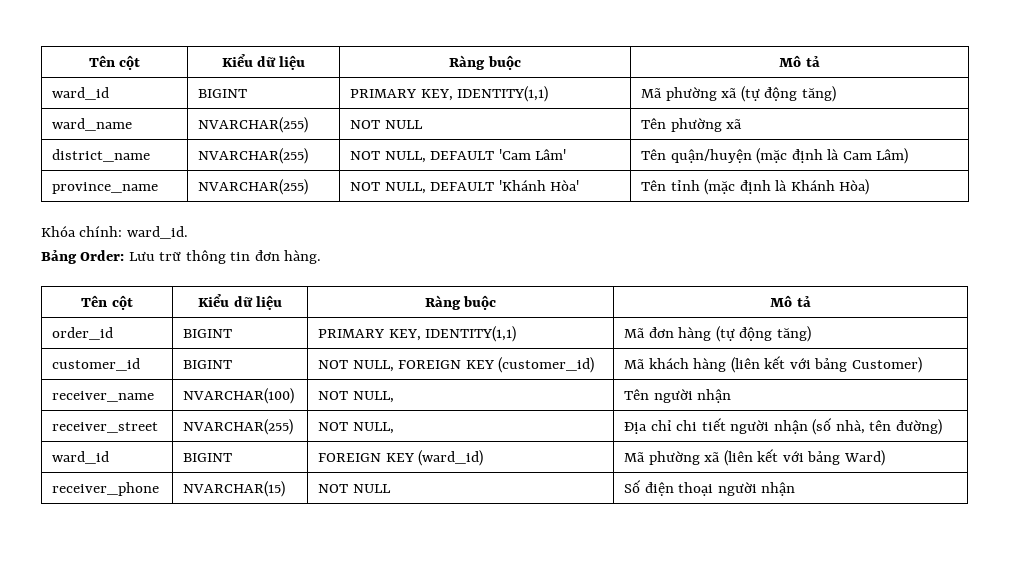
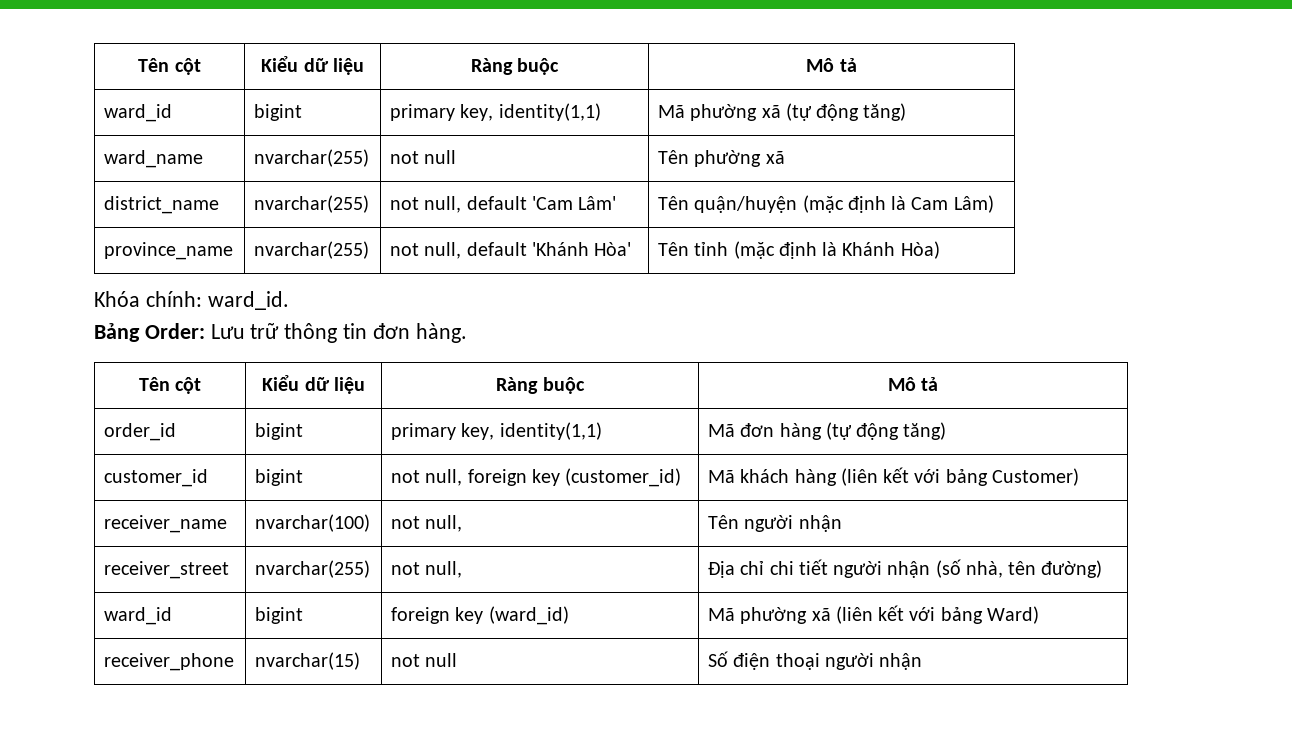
- ward_id | BIGINT | PRIMARY KEY, IDENTITY(1,1) | Mã phường xã (tự động tăng)
+ ward_id | bigint | primary key, identity(1,1) | Mã phường xã (tự động tăng)
- ward_name | NVARCHAR(255) | NOT NULL | Tên phường xã
+ ward_name | nvarchar(255) | not null | Tên phường xã
- district_name | NVARCHAR(255) | NOT NULL, DEFAULT 'Cam Lâm' | Tên quận/huyện (mặc định là Cam Lâm)
+ district_name | nvarchar(255) | not null, default 'Cam Lâm' | Tên quận/huyện (mặc định là Cam Lâm)
- province_name | NVARCHAR(255) | NOT NULL, DEFAULT 'Khánh Hòa' | Tên tỉnh (mặc định là Khánh Hòa)
+ province_name | nvarchar(255) | not null, default 'Khánh Hòa' | Tên tỉnh (mặc định là Khánh Hòa)
- order_id | BIGINT | PRIMARY KEY, IDENTITY(1,1) | Mã đơn hàng (tự động tăng)
+ order_id | bigint | primary key, identity(1,1) | Mã đơn hàng (tự động tăng)
- customer_id | BIGINT | NOT NULL, FOREIGN KEY (customer_id) | Mã khách hàng (liên kết với bảng Customer)
+ customer_id | bigint | not null, foreign key (customer_id) | Mã khách hàng (liên kết với bảng Customer)
- receiver_name | NVARCHAR(100) | NOT NULL, | Tên người nhận
+ receiver_name | nvarchar(100) | not null, | Tên người nhận
- receiver_street | NVARCHAR(255) | NOT NULL, | Địa chỉ chi tiết người nhận (số nhà, tên đường)
+ receiver_street | nvarchar(255) | not null, | Địa chỉ chi tiết người nhận (số nhà, tên đường)
- ward_id | BIGINT | FOREIGN KEY (ward_id) | Mã phường xã (liên kết với bảng Ward)
+ ward_id | bigint | foreign key (ward_id) | Mã phường xã (liên kết với bảng Ward)
- receiver_phone | NVARCHAR(15) | NOT NULL | Số điện thoại người nhận
+ receiver_phone | nvarchar(15) | not null | Số điện thoại người nhận

